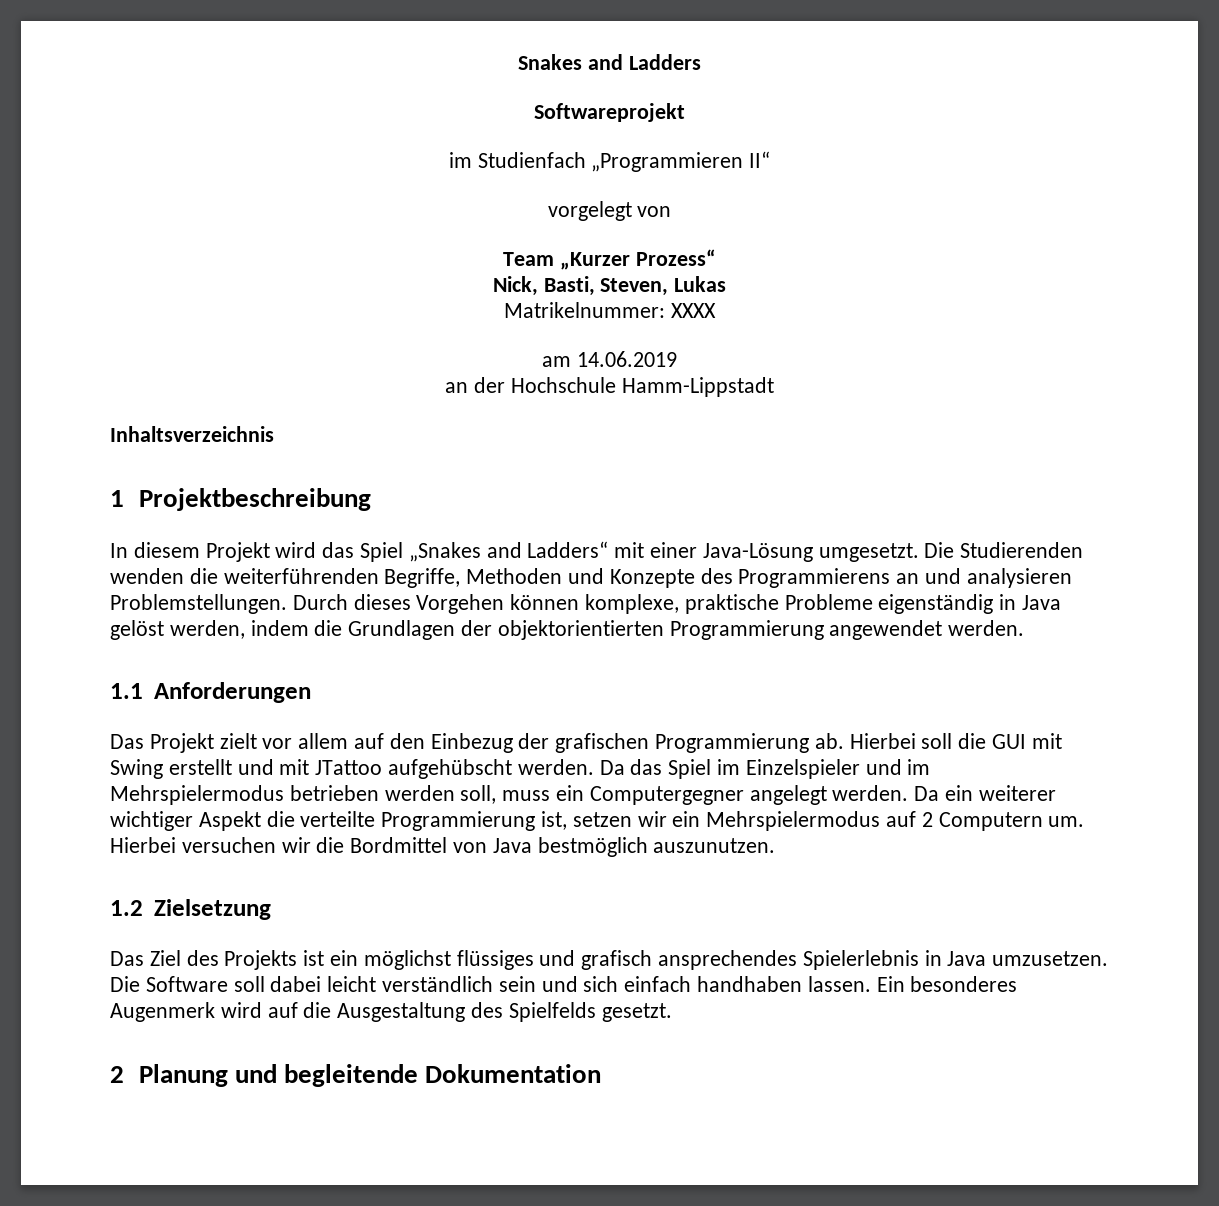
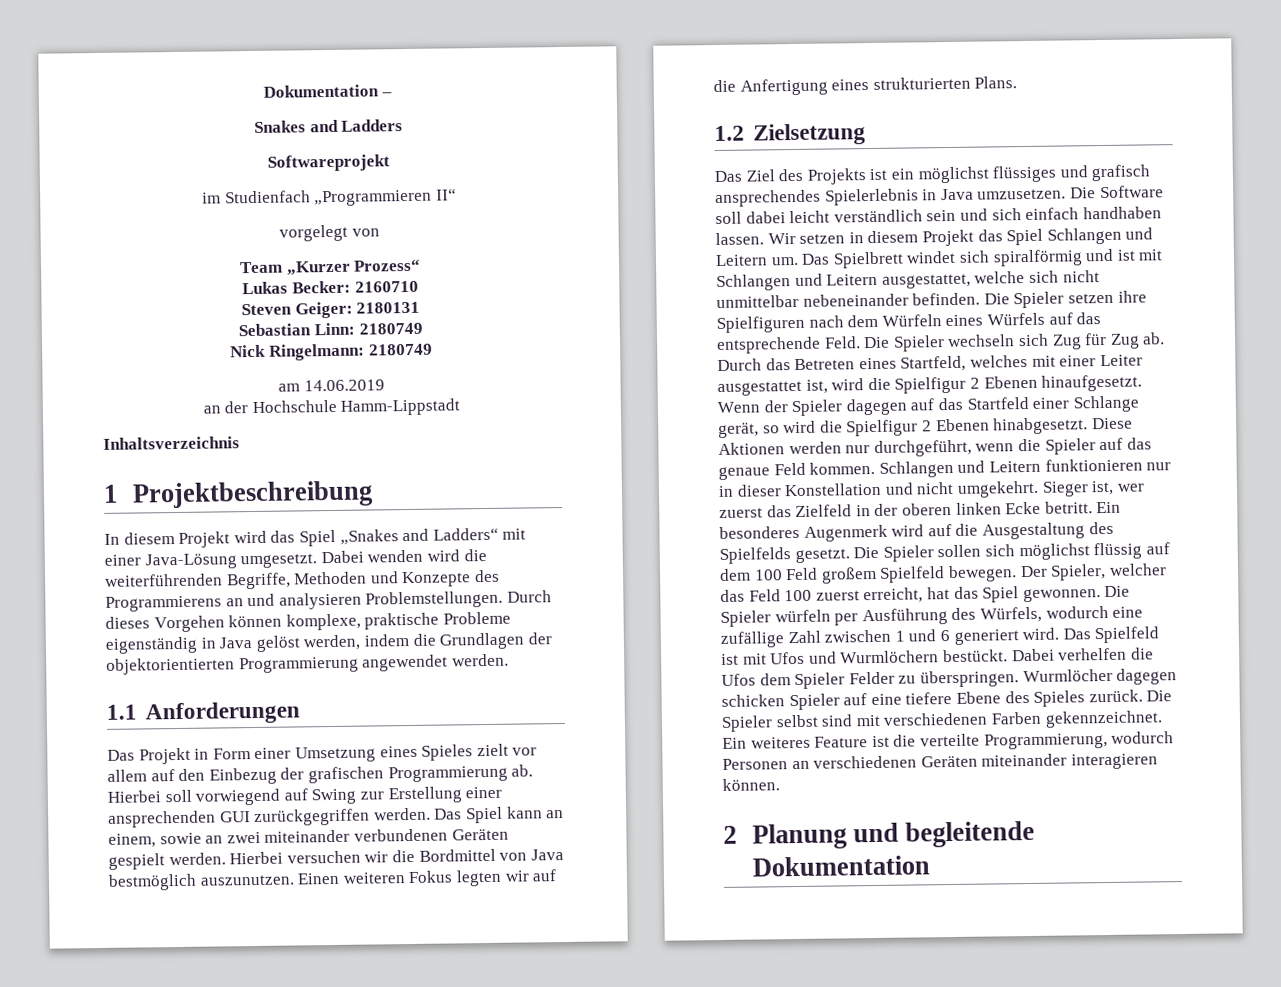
+ Dokumentation –
- Nick, Basti, Steven, Lukas
- Matrikelnummer: XXXX
+ Lukas Becker: 2160710
+ Steven Geiger: 2180131
+ Sebastian Linn: 2180749
+ Nick Ringelmann: 2180749
- Die Studierenden wenden die weiterführenden Begriffe, Methoden und Konzepte des Programmierens an und analysieren Problemstellungen.
+ Dabei wenden wird die weiterführenden Begriffe, Methoden und Konzepte des Programmierens an und analysieren Problemstellungen.
- Das Projekt zielt vor allem auf den Einbezug der grafischen Programmierung ab.
+ Das Projekt in Form einer Umsetzung eines Spieles zielt vor allem auf den Einbezug der grafischen Programmierung ab.
- Hierbei soll die GUI mit Swing erstellt und mit JTattoo aufgehübscht werden. Da das Spiel im Einzelspieler und im Mehrspielermodus betrieben werden soll, muss ein Computergegner angelegt werden. Da ein weiterer wichtiger Aspekt die verteilte Programmierung ist, setzen wir ein Mehrspielermodus auf 2 Computern um.
+ Hierbei soll vorwiegend auf Swing zur Erstellung einer ansprechenden GUI zurückgegriffen werden. Das Spiel kann an einem, sowie an zwei miteinander verbundenen Geräten gespielt werden.
+ Einen weiteren Fokus legten wir auf die Anfertigung eines strukturierten Plans.
+ Wir setzen in diesem Projekt das Spiel Schlangen und Leitern um. Das Spielbrett windet sich spiralförmig und ist mit Schlangen und Leitern ausgestattet, welche sich nicht unmittelbar nebeneinander befinden. Die Spieler setzen ihre Spielfiguren nach dem Würfeln eines Würfels auf das entsprechende Feld. Die Spieler wechseln sich Zug für Zug ab. Durch das Betreten eines Startfeld, welches mit einer Leiter ausgestattet ist, wird die Spielfigur 2 Ebenen hinaufgesetzt. Wenn der Spieler dagegen auf das Startfeld einer Schlange gerät, so wird die Spielfigur 2 Ebenen hinabgesetzt. Diese Aktionen werden nur durchgeführt, wenn die Spieler auf das genaue Feld kommen. Schlangen und Leitern funktionieren nur in dieser Konstellation und nicht umgekehrt. Sieger ist, wer zuerst das Zielfeld in der oberen linken Ecke betritt.
+ Die Spieler sollen sich möglichst flüssig auf dem 100 Feld großem Spielfeld bewegen. Der Spieler, welcher das Feld 100 zuerst erreicht, hat das Spiel gewonnen. Die Spieler würfeln per Ausführung des Würfels, wodurch eine zufällige Zahl zwischen 1 und 6 generiert wird. Das Spielfeld ist mit Ufos und Wurmlöchern bestückt. Dabei verhelfen die Ufos dem Spieler Felder zu überspringen. Wurmlöcher dagegen schicken Spieler auf eine tiefere Ebene des Spieles zurück. Die Spieler selbst sind mit verschiedenen Farben gekennzeichnet. Ein weiteres Feature ist die verteilte Programmierung, wodurch Personen an verschiedenen Geräten miteinander interagieren können.

